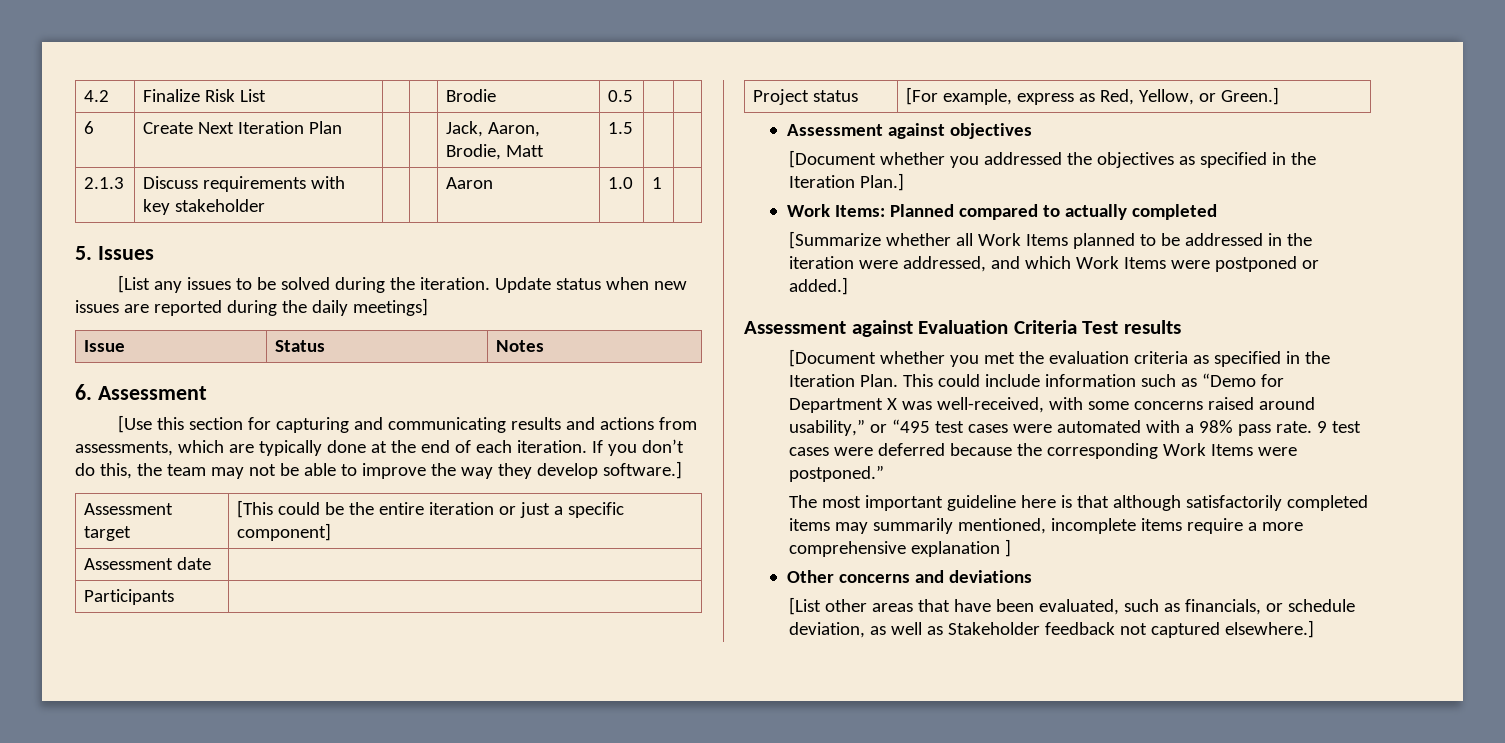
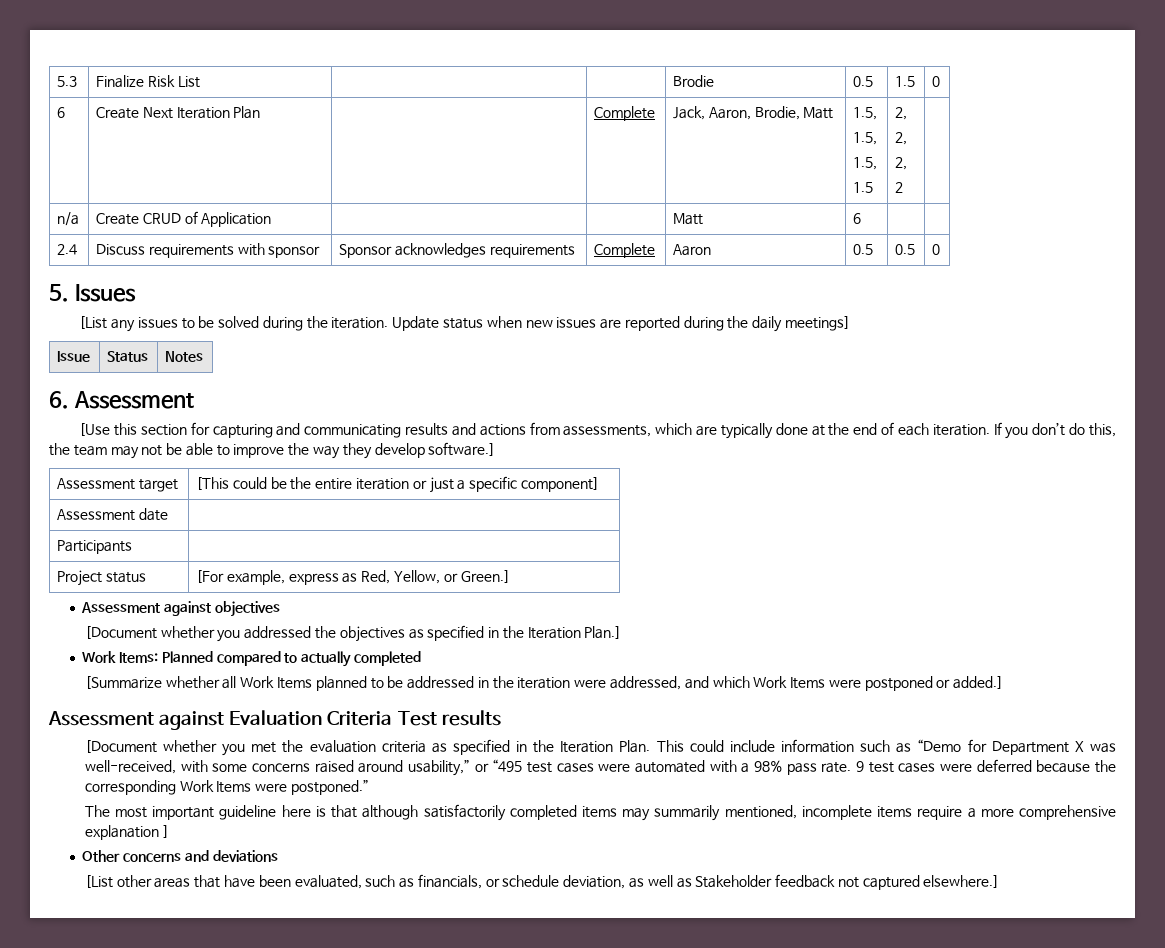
- 4.2 | Finalize Risk List | | | Brodie | 0.5 | |
+ 5.3 | Finalize Risk List | | | Brodie | 0.5 | 1.5 | 0
- 6 | Create Next Iteration Plan | | | Jack, Aaron, Brodie, Matt | 1.5 | |
- 2.1.3 | Discuss requirements with key stakeholder | | | Aaron | 1.0 | 1 |
+ 6 | Create Next Iteration Plan | | Complete | Jack, Aaron, Brodie, Matt | 1.5,
+ 1.5,
+ 1.5,
+ 1.5 | 2,
+ 2,
+ 2,
+ 2 |
+ n/a | Create CRUD of Application | | | Matt | 6 | |
+ 2.4 | Discuss requirements with sponsor | Sponsor acknowledges requirements | Complete | Aaron | 0.5 | 0.5 | 0

